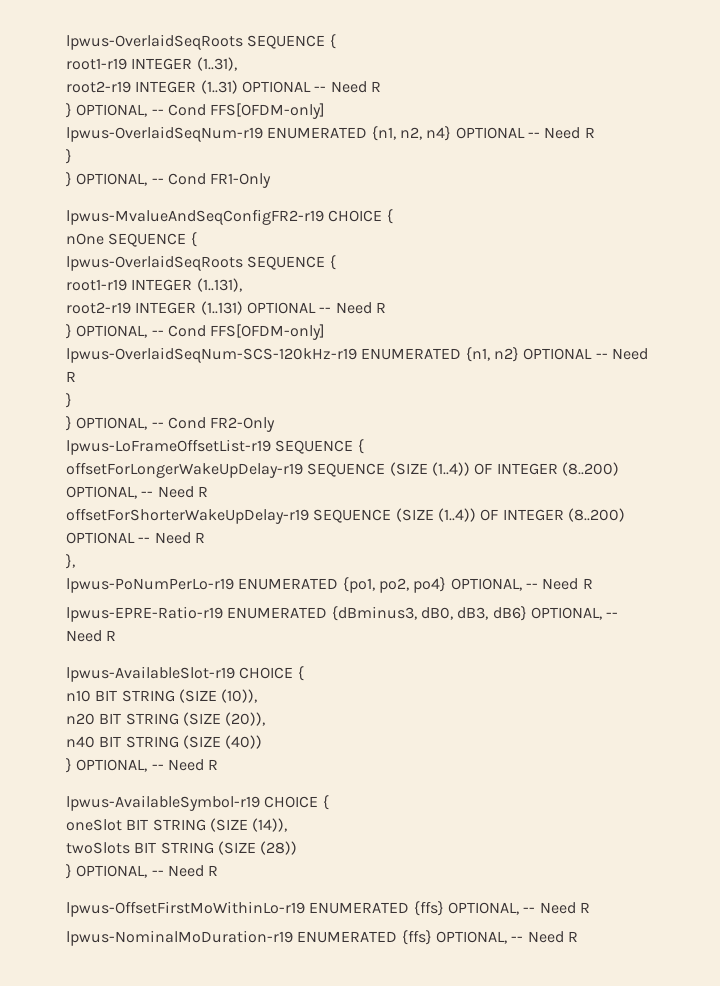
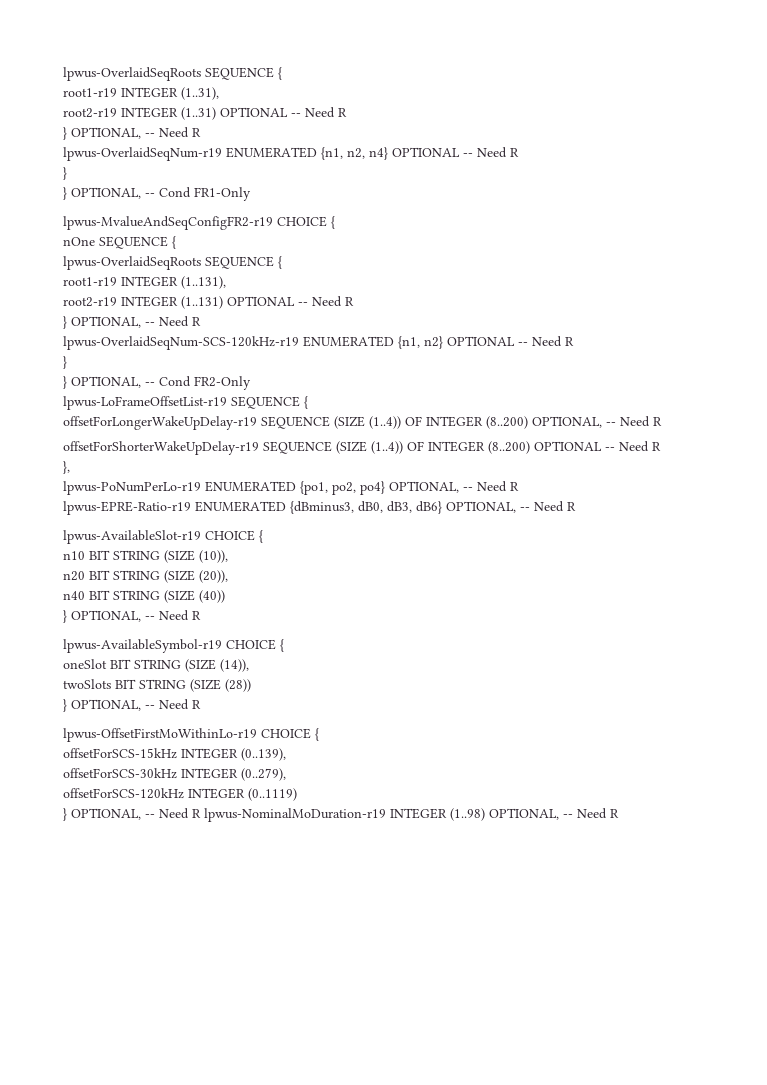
  root2-r19 INTEGER (1..31) OPTIONAL -- Need R
- } OPTIONAL, -- Cond FFS[OFDM-only]
+ } OPTIONAL, -- Need R
  root2-r19 INTEGER (1..131) OPTIONAL -- Need R
- } OPTIONAL, -- Cond FFS[OFDM-only]
+ } OPTIONAL, -- Need R
- lpwus-OffsetFirstMoWithinLo-r19 ENUMERATED {ffs} OPTIONAL, -- Need R
- lpwus-NominalMoDuration-r19 ENUMERATED {ffs} OPTIONAL, -- Need R
+ lpwus-OffsetFirstMoWithinLo-r19 CHOICE {
+ offsetForSCS-15kHz INTEGER (0..139),
+ offsetForSCS-30kHz INTEGER (0..279),
+ offsetForSCS-120kHz INTEGER (0..1119)
+ } OPTIONAL, -- Need R lpwus-NominalMoDuration-r19 INTEGER (1..98) OPTIONAL, -- Need R

